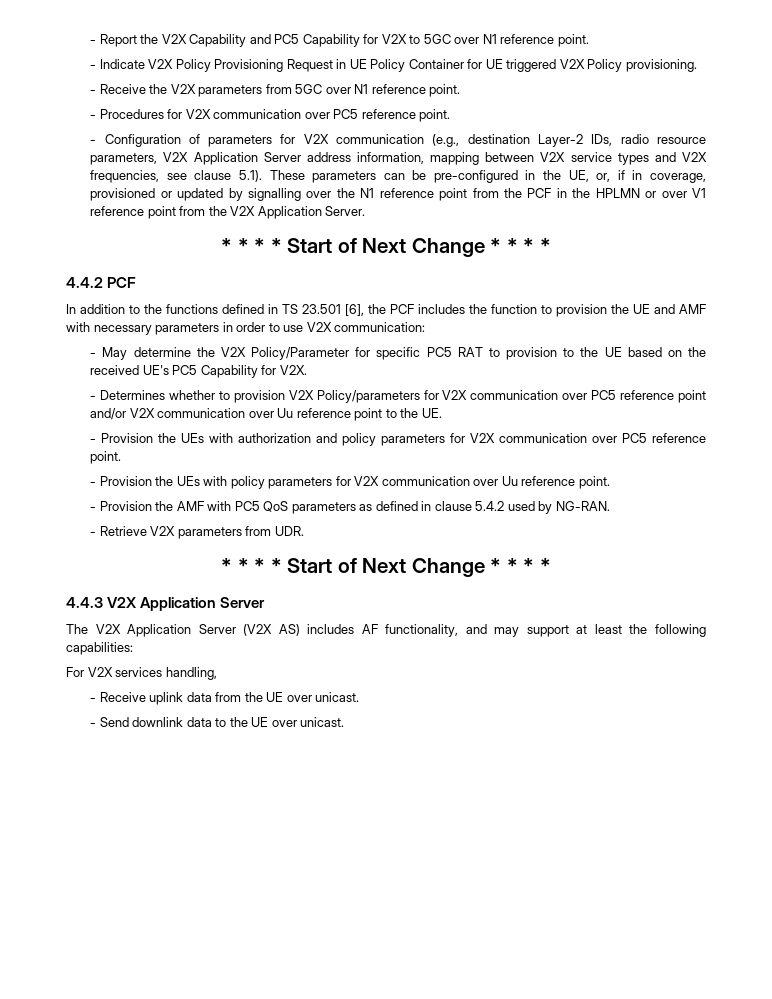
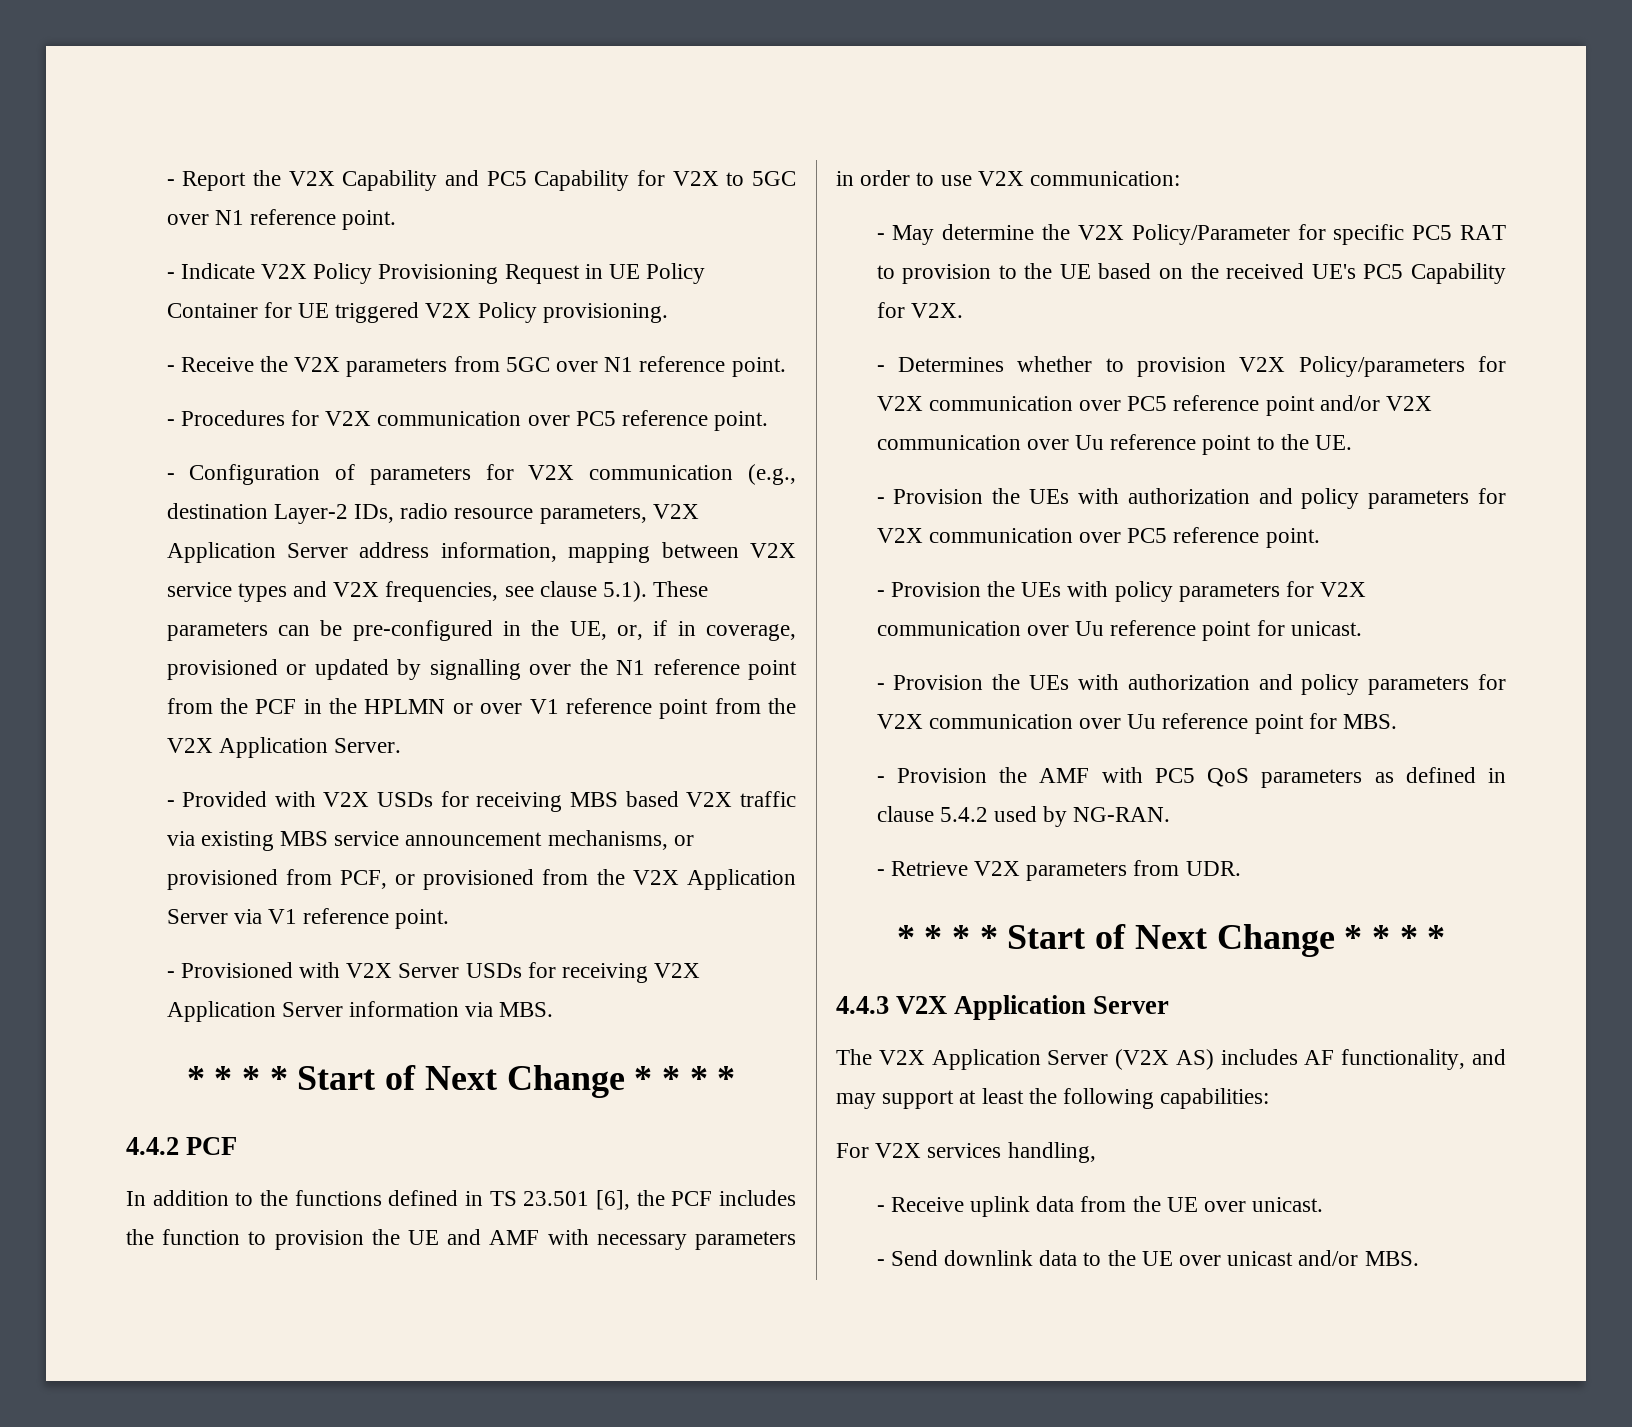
+ - Provided with V2X USDs for receiving MBS based V2X traffic via existing MBS service announcement mechanisms, or provisioned from PCF, or provisioned from the V2X Application Server via V1 reference point.
+ - Provisioned with V2X Server USDs for receiving V2X Application Server information via MBS.
- - Provision the UEs with policy parameters for V2X communication over Uu reference point.
+ - Provision the UEs with policy parameters for V2X communication over Uu reference point for unicast.
+ - Provision the UEs with authorization and policy parameters for V2X communication over Uu reference point for MBS.
- - Send downlink data to the UE over unicast.
+ - Send downlink data to the UE over unicast and/or MBS.

